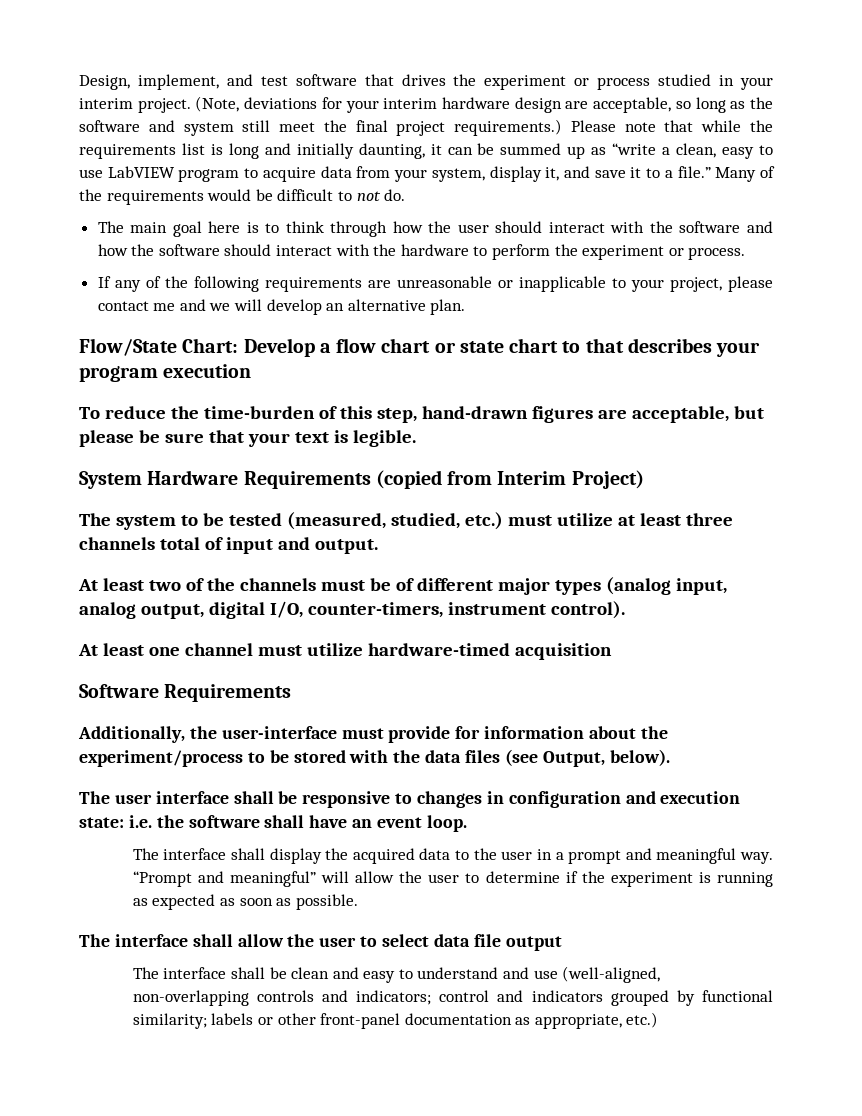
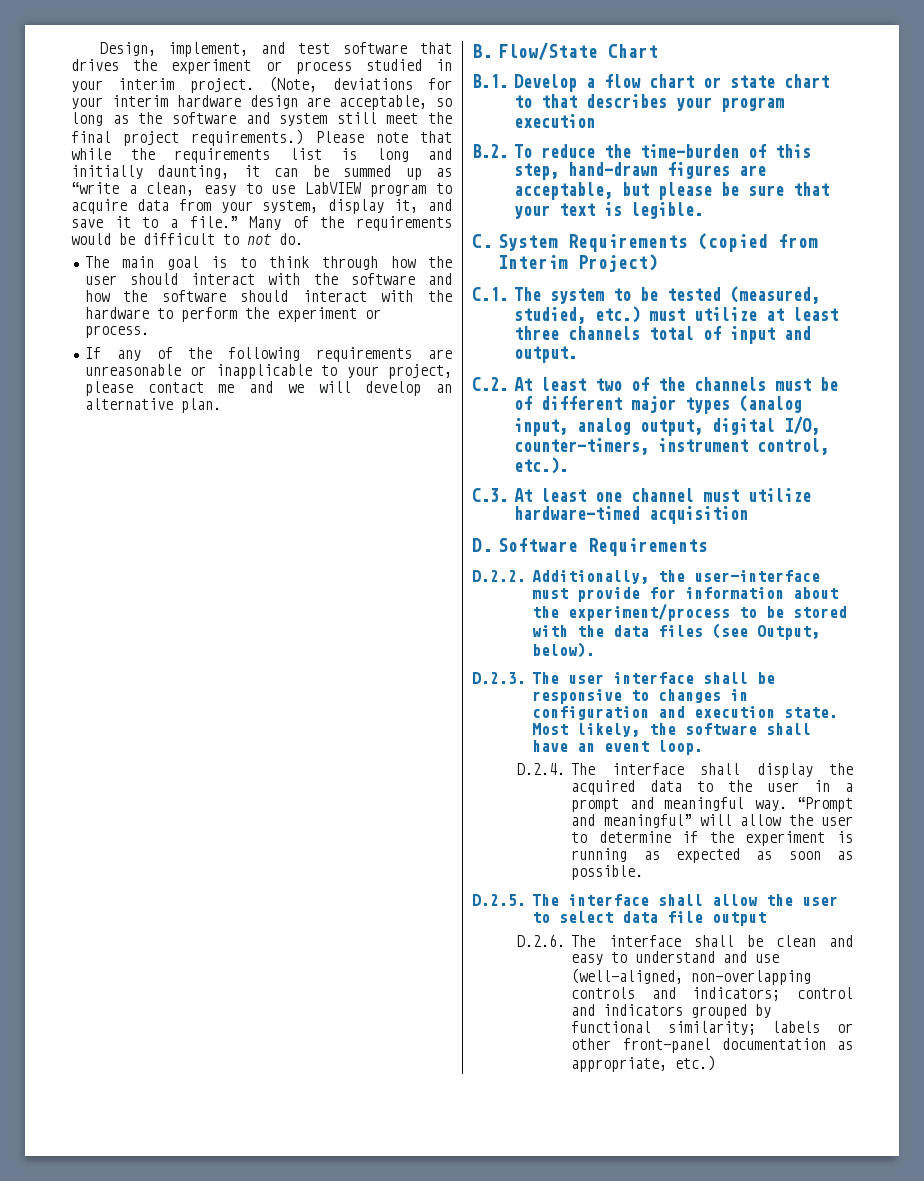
- The main goal here is to think through how the user should interact with the software and how the software should interact with the hardware to perform the experiment or process.
+ The main goal is to think through how the user should interact with the software and how the software should interact with the hardware to perform the experiment or process.
- Flow/State Chart: Develop a flow chart or state chart to that describes your program execution
+ B. Flow/State Chart
+ B.1. Develop a flow chart or state chart to that describes your program execution
- To reduce the time-burden of this step, hand-drawn figures are acceptable, but please be sure that your text is legible.
+ B.2. To reduce the time-burden of this step, hand-drawn figures are acceptable, but please be sure that your text is legible.
- System Hardware Requirements (copied from Interim Project)
+ C. System Requirements (copied from Interim Project)
- The system to be tested (measured, studied, etc.) must utilize at least three channels total of input and output.
+ C.1. The system to be tested (measured, studied, etc.) must utilize at least three channels total of input and output.
- At least two of the channels must be of different major types (analog input, analog output, digital I/O, counter-timers, instrument control).
- At least one channel must utilize hardware-timed acquisition
+ C.2. At least two of the channels must be of different major types (analog input, analog output, digital I/O, counter-timers, instrument control, etc.).
+ C.3. At least one channel must utilize hardware-timed acquisition
- Software Requirements
+ D. Software Requirements
- Additionally, the user-interface must provide for information about the experiment/process to be stored with the data files (see Output, below).
+ D.2.2. Additionally, the user-interface must provide for information about the experiment/process to be stored with the data files (see Output, below).
- The user interface shall be responsive to changes in configuration and execution state: i.e. the software shall have an event loop.
+ D.2.3. The user interface shall be responsive to changes in configuration and execution state. Most likely, the software shall have an event loop.
- The interface shall display the acquired data to the user in a prompt and meaningful way.
+ D.2.4. The interface shall display the acquired data to the user in a prompt and meaningful way.
- The interface shall allow the user to select data file output
+ D.2.5. The interface shall allow the user to select data file output
- The interface shall be clean and easy to understand and use (well-aligned, non-overlapping controls and indicators; control and indicators grouped by functional similarity; labels or other front-panel documentation as appropriate, etc.)
+ D.2.6. The interface shall be clean and easy to understand and use (well-aligned, non-overlapping controls and indicators; control and indicators grouped by functional similarity; labels or other front-panel documentation as appropriate, etc.)

